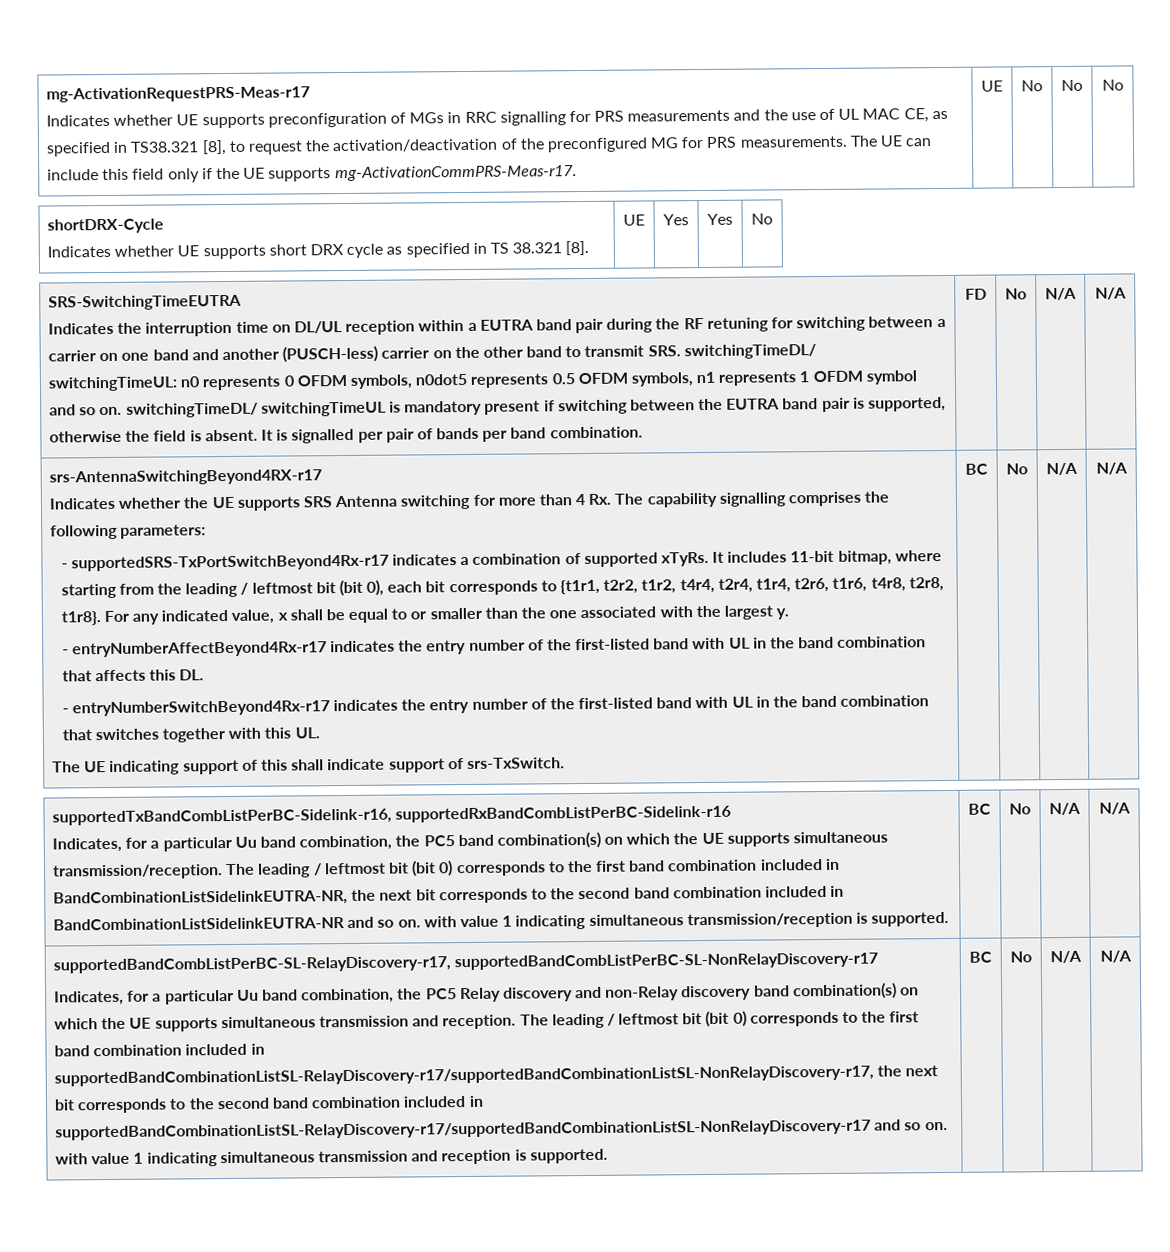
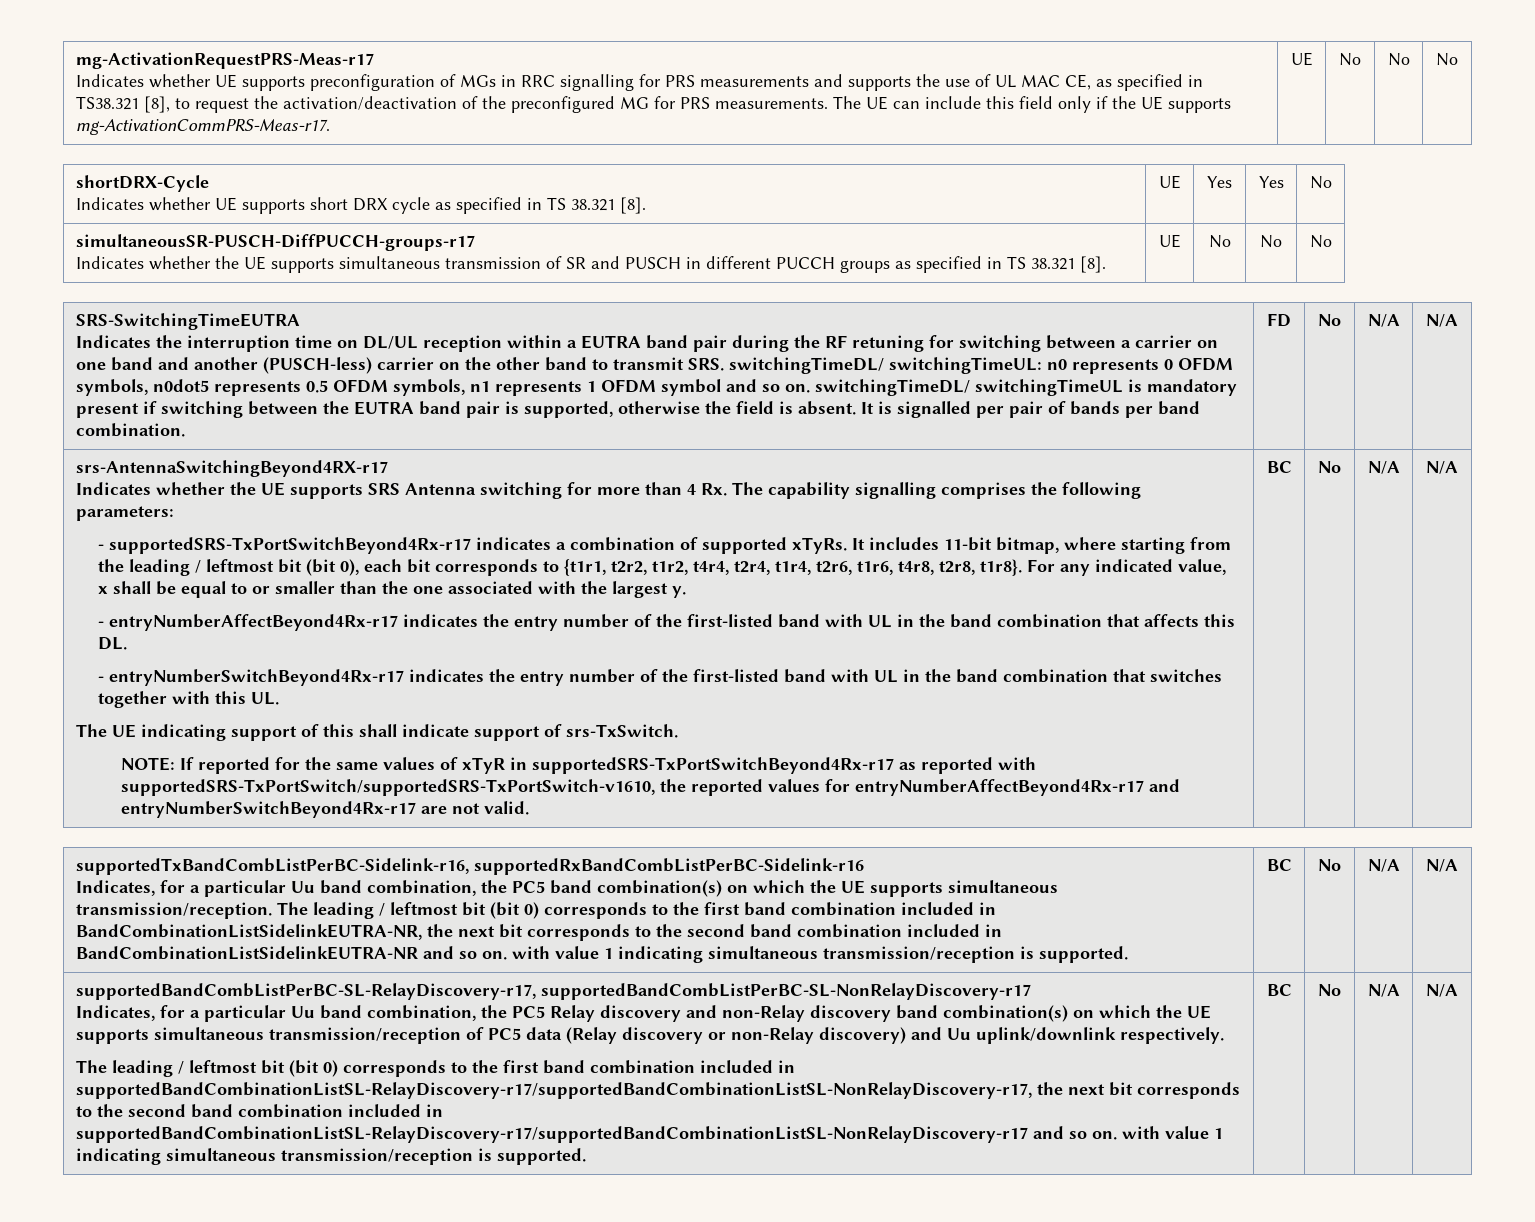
- Indicates whether UE supports preconfiguration of MGs in RRC signalling for PRS measurements and the use of UL MAC CE, as specified in TS38.321 [8], to request the activation/deactivation of the preconfigured MG for PRS measurements.
+ Indicates whether UE supports preconfiguration of MGs in RRC signalling for PRS measurements and supports the use of UL MAC CE, as specified in TS38.321 [8], to request the activation/deactivation of the preconfigured MG for PRS measurements.
+ simultaneousSR-PUSCH-DiffPUCCH-groups-r17
+ Indicates whether the UE supports simultaneous transmission of SR and PUSCH in different PUCCH groups as specified in TS 38.321 [8]. | UE | No | No | No
+ NOTE: If reported for the same values of xTyR in supportedSRS-TxPortSwitchBeyond4Rx-r17 as reported with supportedSRS-TxPortSwitch/supportedSRS-TxPortSwitch-v1610, the reported values for entryNumberAffectBeyond4Rx-r17 and entryNumberSwitchBeyond4Rx-r17 are not valid.
- Indicates, for a particular Uu band combination, the PC5 Relay discovery and non-Relay discovery band combination(s) on which the UE supports simultaneous transmission and reception. The leading / leftmost bit (bit 0) corresponds to the first band combination included in supportedBandCombinationListSL-RelayDiscovery-r17/supportedBandCombinationListSL-NonRelayDiscovery-r17, the next bit corresponds to the second band combination included in supportedBandCombinationListSL-RelayDiscovery-r17/supportedBandCombinationListSL-NonRelayDiscovery-r17 and so on. with value 1 indicating simultaneous transmission and reception is supported.
+ Indicates, for a particular Uu band combination, the PC5 Relay discovery and non-Relay discovery band combination(s) on which the UE supports simultaneous transmission/reception of PC5 data (Relay discovery or non-Relay discovery) and Uu uplink/downlink respectively.
+ The leading / leftmost bit (bit 0) corresponds to the first band combination included in supportedBandCombinationListSL-RelayDiscovery-r17/supportedBandCombinationListSL-NonRelayDiscovery-r17, the next bit corresponds to the second band combination included in supportedBandCombinationListSL-RelayDiscovery-r17/supportedBandCombinationListSL-NonRelayDiscovery-r17 and so on. with value 1 indicating simultaneous transmission/reception is supported.

